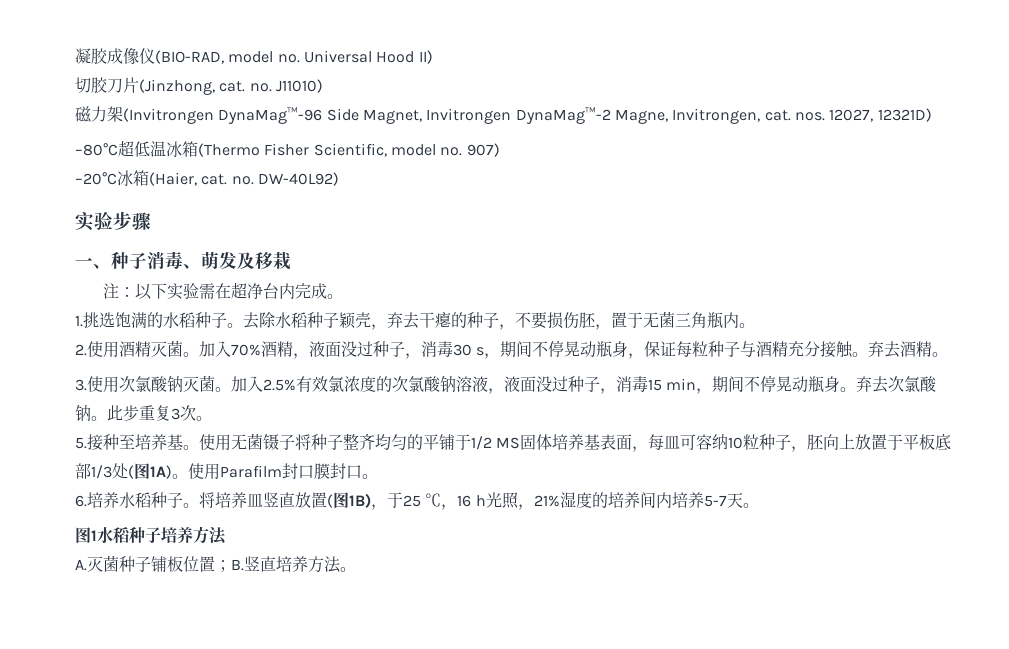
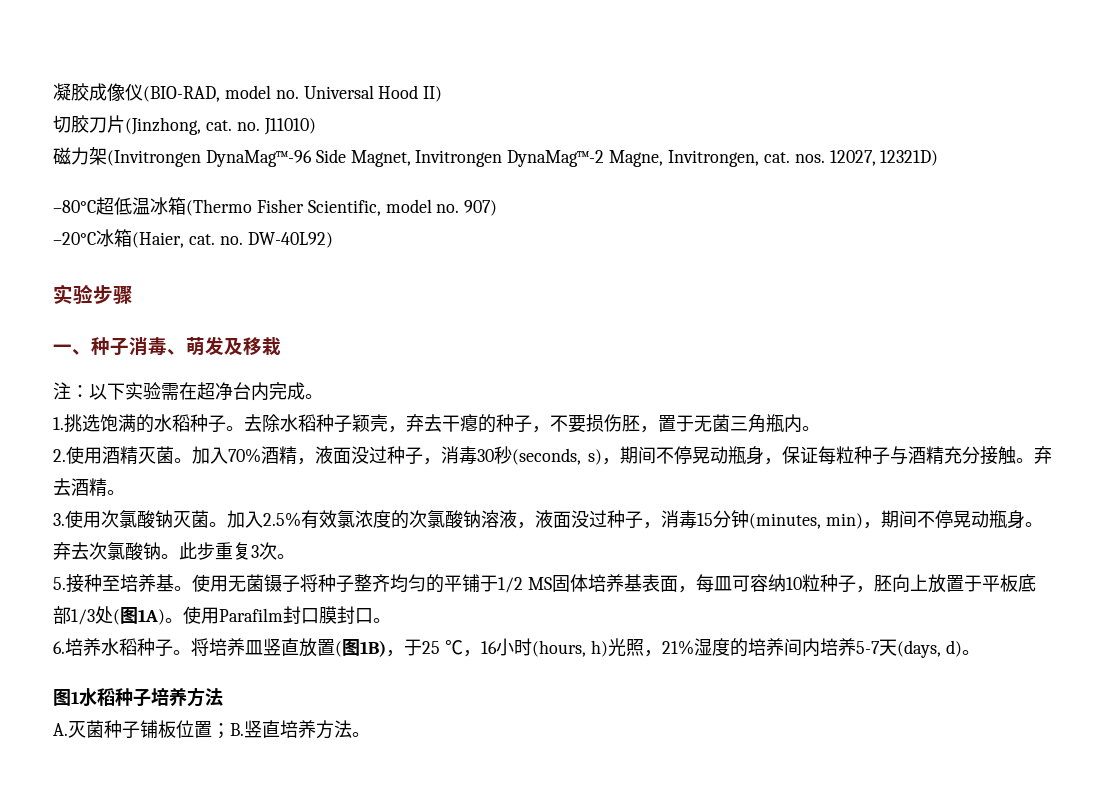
- 加入70%酒精，液面没过种子，消毒30 s，期间不停晃动瓶身，保证每粒种子与酒精充分接触。
+ 加入70%酒精，液面没过种子，消毒30秒(seconds, s)，期间不停晃动瓶身，保证每粒种子与酒精充分接触。
- 加入2.5%有效氯浓度的次氯酸钠溶液，液面没过种子，消毒15 min，期间不停晃动瓶身。
+ 加入2.5%有效氯浓度的次氯酸钠溶液，液面没过种子，消毒15分钟(minutes, min)，期间不停晃动瓶身。
- 将培养皿竖直放置(图1B)，于25 ℃，16 h光照，21%湿度的培养间内培养5-7天。
+ 将培养皿竖直放置(图1B)，于25 ℃，16小时(hours, h)光照，21%湿度的培养间内培养5-7天(days, d)。

